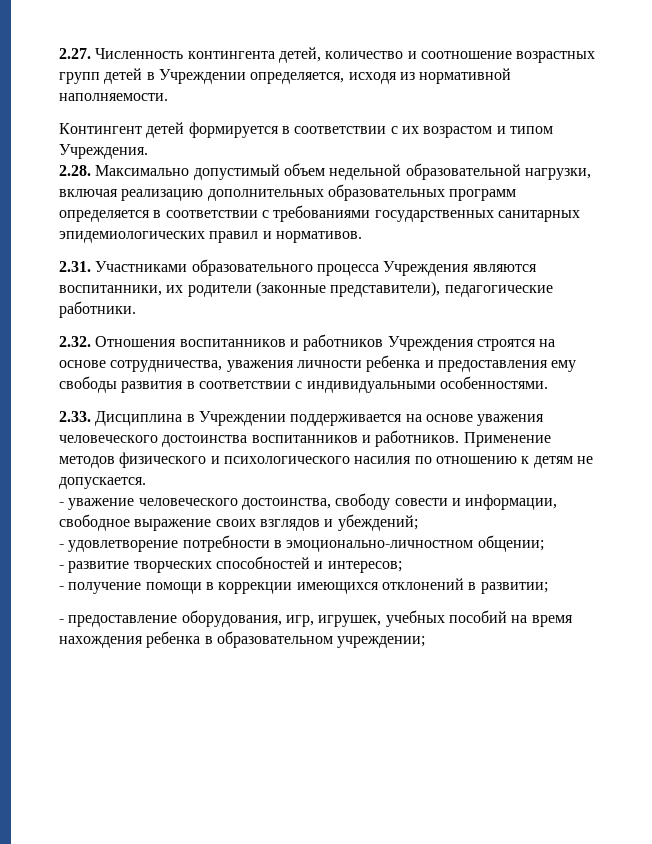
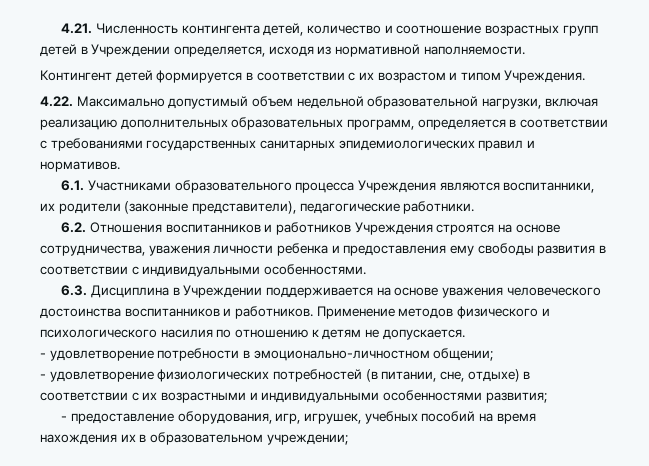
- 2.27. Численность контингента детей, количество и соотношение возрастных групп детей в Учреждении определяется, исходя из нормативной наполняемости.
+ 4.21. Численность контингента детей, количество и соотношение возрастных групп детей в Учреждении определяется, исходя из нормативной наполняемости.
- 2.28. Максимально допустимый объем недельной образовательной нагрузки, включая реализацию дополнительных образовательных программ определяется в соответствии с требованиями государственных санитарных эпидемиологических правил и нормативов.
+ 4.22. Максимально допустимый объем недельной образовательной нагрузки, включая реализацию дополнительных образовательных программ, определяется в соответствии с требованиями государственных санитарных эпидемиологических правил и нормативов.
- 2.31. Участниками образовательного процесса Учреждения являются воспитанники, их родители (законные представители), педагогические работники.
+ 6.1. Участниками образовательного процесса Учреждения являются воспитанники, их родители (законные представители), педагогические работники.
- 2.32. Отношения воспитанников и работников Учреждения строятся на основе сотрудничества, уважения личности ребенка и предоставления ему свободы развития в соответствии с индивидуальными особенностями.
+ 6.2. Отношения воспитанников и работников Учреждения строятся на основе сотрудничества, уважения личности ребенка и предоставления ему свободы развития в соответствии с индивидуальными особенностями.
- 2.33. Дисциплина в Учреждении поддерживается на основе уважения человеческого достоинства воспитанников и работников.
+ 6.3. Дисциплина в Учреждении поддерживается на основе уважения человеческого достоинства воспитанников и работников.
- - уважение человеческого достоинства, свободу совести и информации, свободное выражение своих взглядов и убеждений;
- - развитие творческих способностей и интересов;
- - получение помощи в коррекции имеющихся отклонений в развитии;
+ - удовлетворение физиологических потребностей (в питании, сне, отдыхе) в соответствии с их возрастными и индивидуальными особенностями развития;
- - предоставление оборудования, игр, игрушек, учебных пособий на время нахождения ребенка в образовательном учреждении;
+ - предоставление оборудования, игр, игрушек, учебных пособий на время нахождения их в образовательном учреждении;

